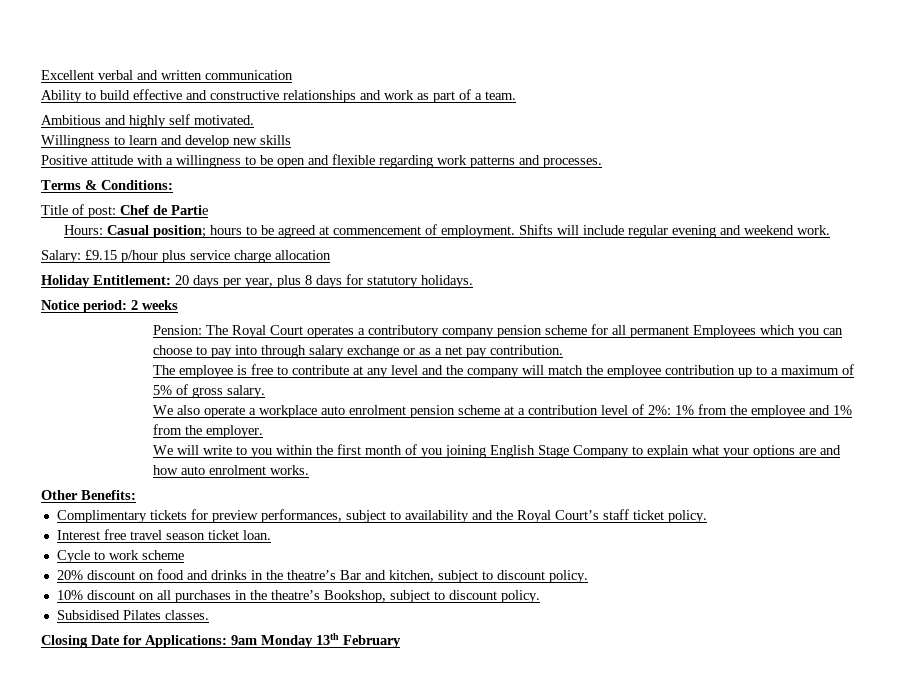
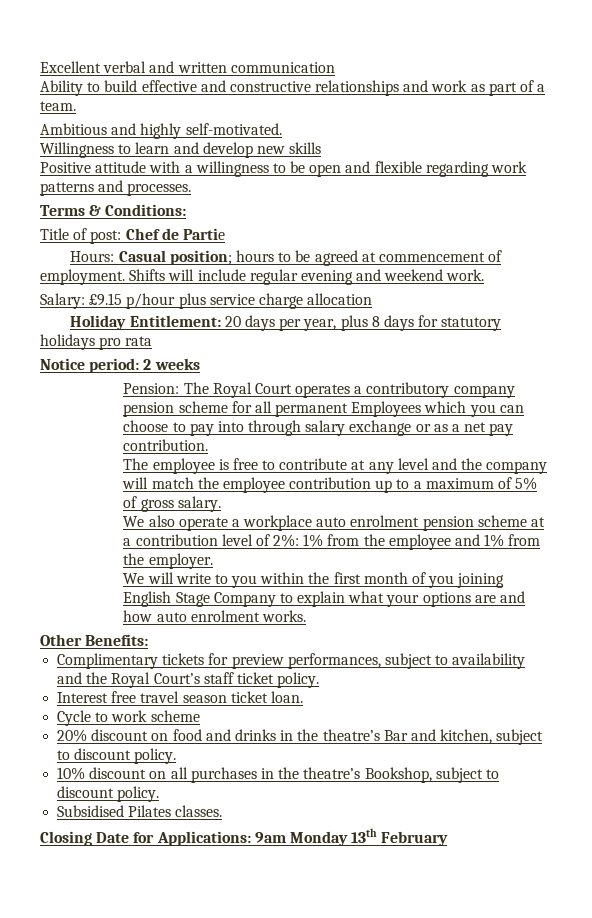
- Ambitious and highly self motivated.
+ Ambitious and highly self-motivated.
- Holiday Entitlement: 20 days per year, plus 8 days for statutory holidays.
+ Holiday Entitlement: 20 days per year, plus 8 days for statutory holidays pro rata

